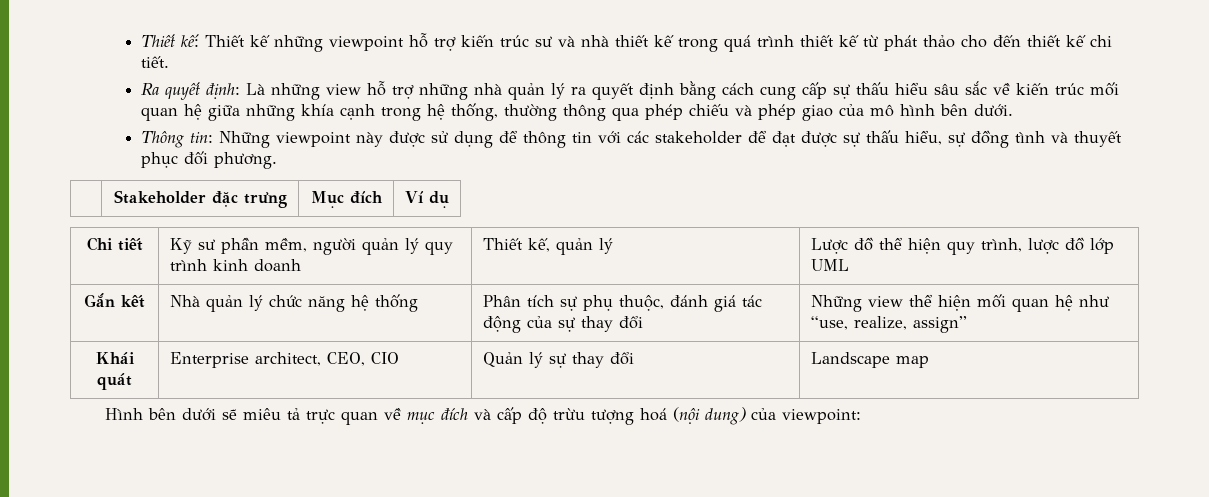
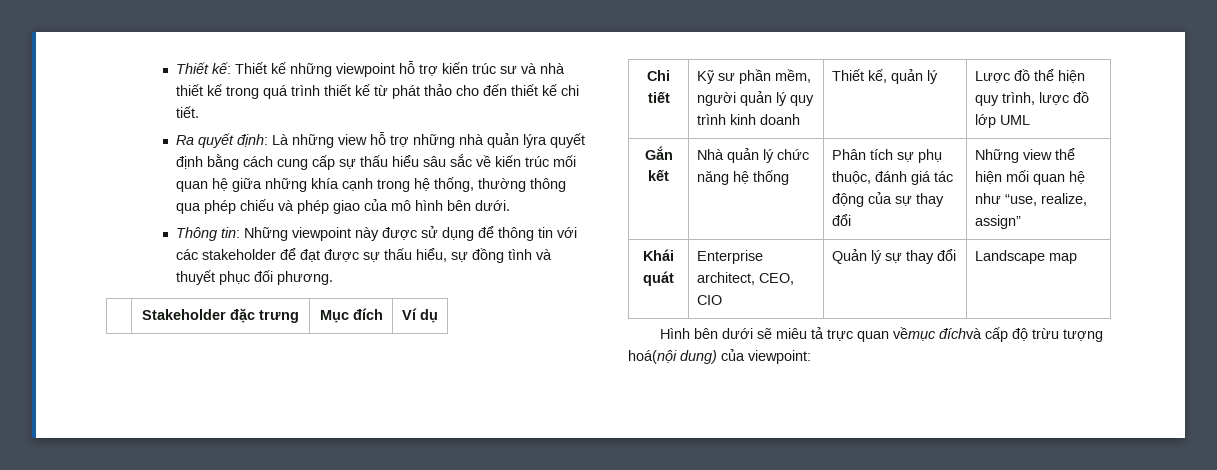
- Ra quyết định: Là những view hỗ trợ những nhà quản lý ra quyết định bằng cách cung cấp sự thấu hiểu sâu sắc về kiến trúc mối quan hệ giữa những khía cạnh trong hệ thống, thường thông qua phép chiếu và phép giao của mô hình bên dưới.
+ Ra quyết định: Là những view hỗ trợ những nhà quản lýra quyết định bằng cách cung cấp sự thấu hiểu sâu sắc về kiến trúc mối quan hệ giữa những khía cạnh trong hệ thống, thường thông qua phép chiếu và phép giao của mô hình bên dưới.
- Hình bên dưới sẽ miêu tả trực quan về mục đích và cấp độ trừu tượng hoá (nội dung) của viewpoint:
+ Hình bên dưới sẽ miêu tả trực quan vềmục đíchvà cấp độ trừu tượng hoá(nội dung) của viewpoint:

